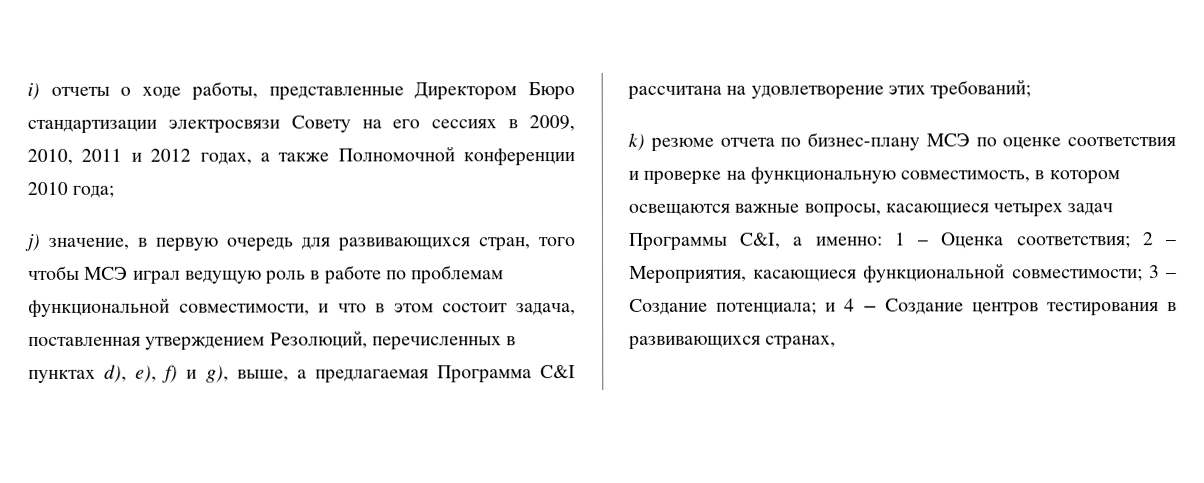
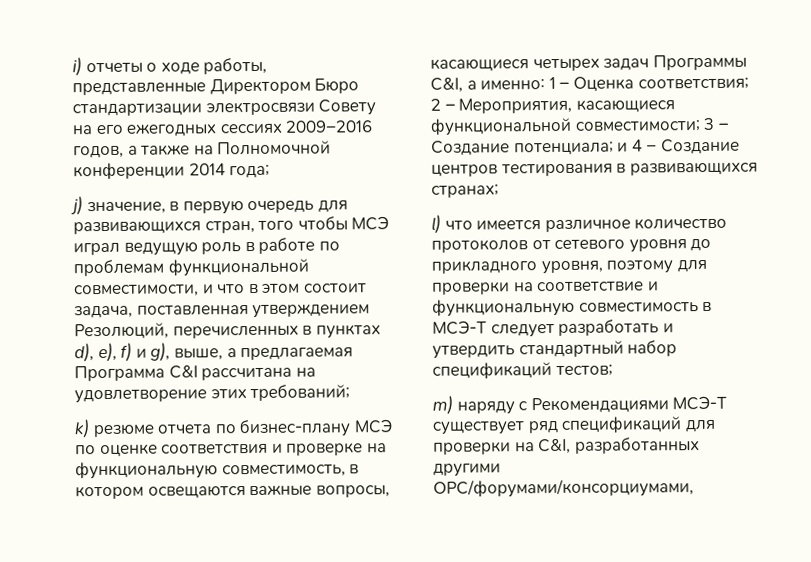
- i) отчеты о ходе работы, представленные Директором Бюро стандартизации электросвязи Совету на его сессиях в 2009, 2010, 2011 и 2012 годах, а также Полномочной конференции 2010 года;
+ i) отчеты о ходе работы, представленные Директором Бюро стандартизации электросвязи Совету на его ежегодных сессиях 2009−2016 годов, а также на Полномочной конференции 2014 года;
- k) резюме отчета по бизнес-плану МСЭ по оценке соответствия и проверке на функциональную совместимость, в котором освещаются важные вопросы, касающиеся четырех задач Программы C&I, а именно: 1 – Оценка соответствия; 2 – Мероприятия, касающиеся функциональной совместимости; 3 – Создание потенциала; и 4 − Создание центров тестирования в развивающихся странах,
+ k) резюме отчета по бизнес-плану МСЭ по оценке соответствия и проверке на функциональную совместимость, в котором освещаются важные вопросы, касающиеся четырех задач Программы C&I, а именно: 1 – Оценка соответствия; 2 – Мероприятия, касающиеся функциональной совместимости; 3 – Создание потенциала; и 4 − Создание центров тестирования в развивающихся странах;
+ l) что имеется различное количество протоколов от сетевого уровня до прикладного уровня, поэтому для проверки на соответствие и функциональную совместимость в МСЭ-Т следует разработать и утвердить стандартный набор спецификаций тестов;
+ m) наряду с Рекомендациями МСЭ-Т существует ряд спецификаций для проверки на C&I, разработанных другими ОРС/форумами/консорциумами,

